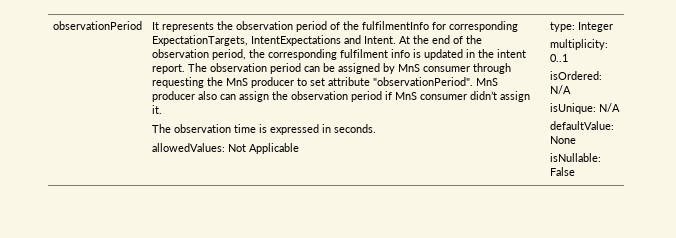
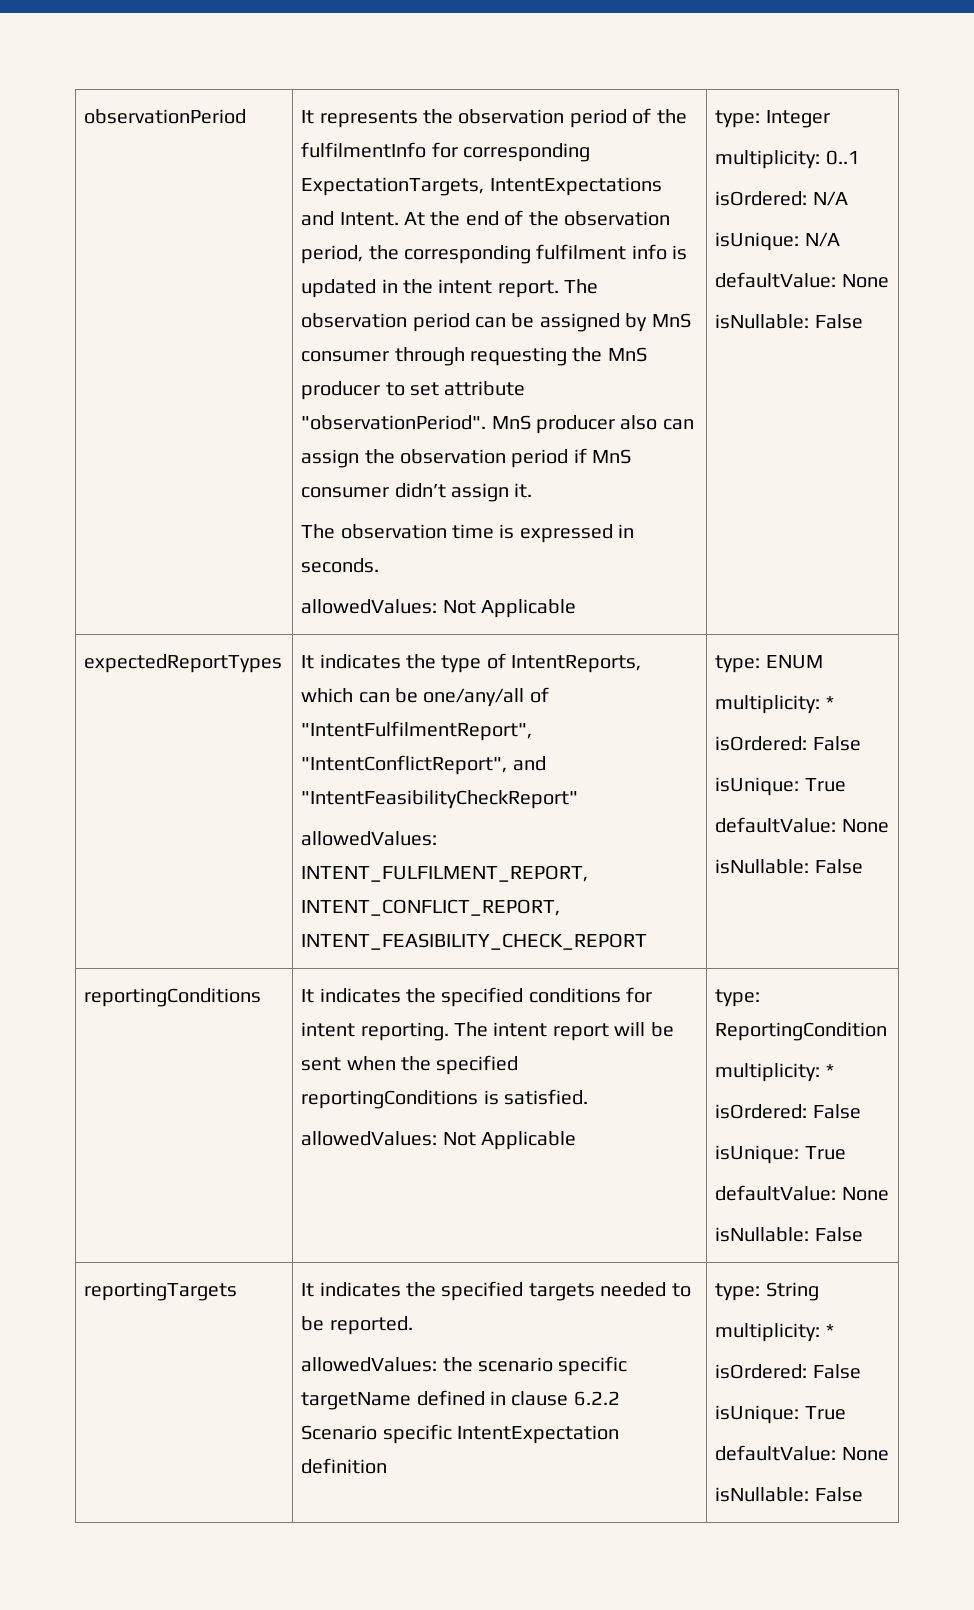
+ expectedReportTypes | It indicates the type of IntentReports, which can be one/any/all of "IntentFulfilmentReport", "IntentConflictReport", and "IntentFeasibilityCheckReport"
+ allowedValues: INTENT_FULFILMENT_REPORT, INTENT_CONFLICT_REPORT, INTENT_FEASIBILITY_CHECK_REPORT | type: ENUM
+ multiplicity: *
+ isOrdered: False
+ isUnique: True
+ defaultValue: None
+ isNullable: False
+ reportingConditions | It indicates the specified conditions for intent reporting. The intent report will be sent when the specified reportingConditions is satisfied.
+ allowedValues: Not Applicable | type: ReportingCondition
+ multiplicity: *
+ isOrdered: False
+ isUnique: True
+ defaultValue: None
+ isNullable: False
+ reportingTargets | It indicates the specified targets needed to be reported.
+ allowedValues: the scenario specific targetName defined in clause 6.2.2 Scenario specific IntentExpectation definition | type: String
+ multiplicity: *
+ isOrdered: False
+ isUnique: True
+ defaultValue: None
+ isNullable: False

